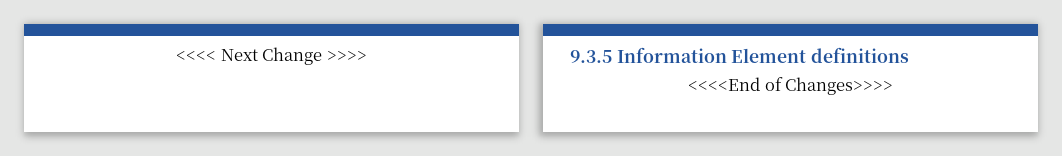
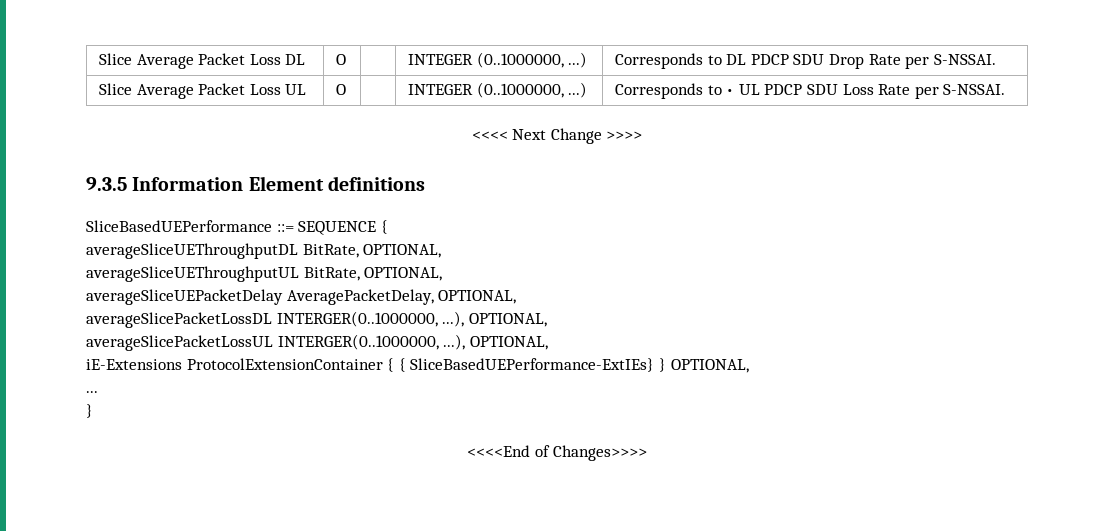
+ Slice Average Packet Loss DL | O | | INTEGER (0..1000000, ...) | Corresponds to DL PDCP SDU Drop Rate per S-NSSAI.
+ Slice Average Packet Loss UL | O | | INTEGER (0..1000000, ...) | Corresponds to • UL PDCP SDU Loss Rate per S-NSSAI.
+ SliceBasedUEPerformance ::= SEQUENCE {
+ averageSliceUEThroughputDL BitRate, OPTIONAL,
+ averageSliceUEThroughputUL BitRate, OPTIONAL,
+ averageSliceUEPacketDelay AveragePacketDelay, OPTIONAL,
+ averageSlicePacketLossDL INTERGER(0..1000000, ...), OPTIONAL,
+ averageSlicePacketLossUL INTERGER(0..1000000, ...), OPTIONAL,
+ iE-Extensions ProtocolExtensionContainer { { SliceBasedUEPerformance-ExtIEs} } OPTIONAL,
+ ...
+ }

